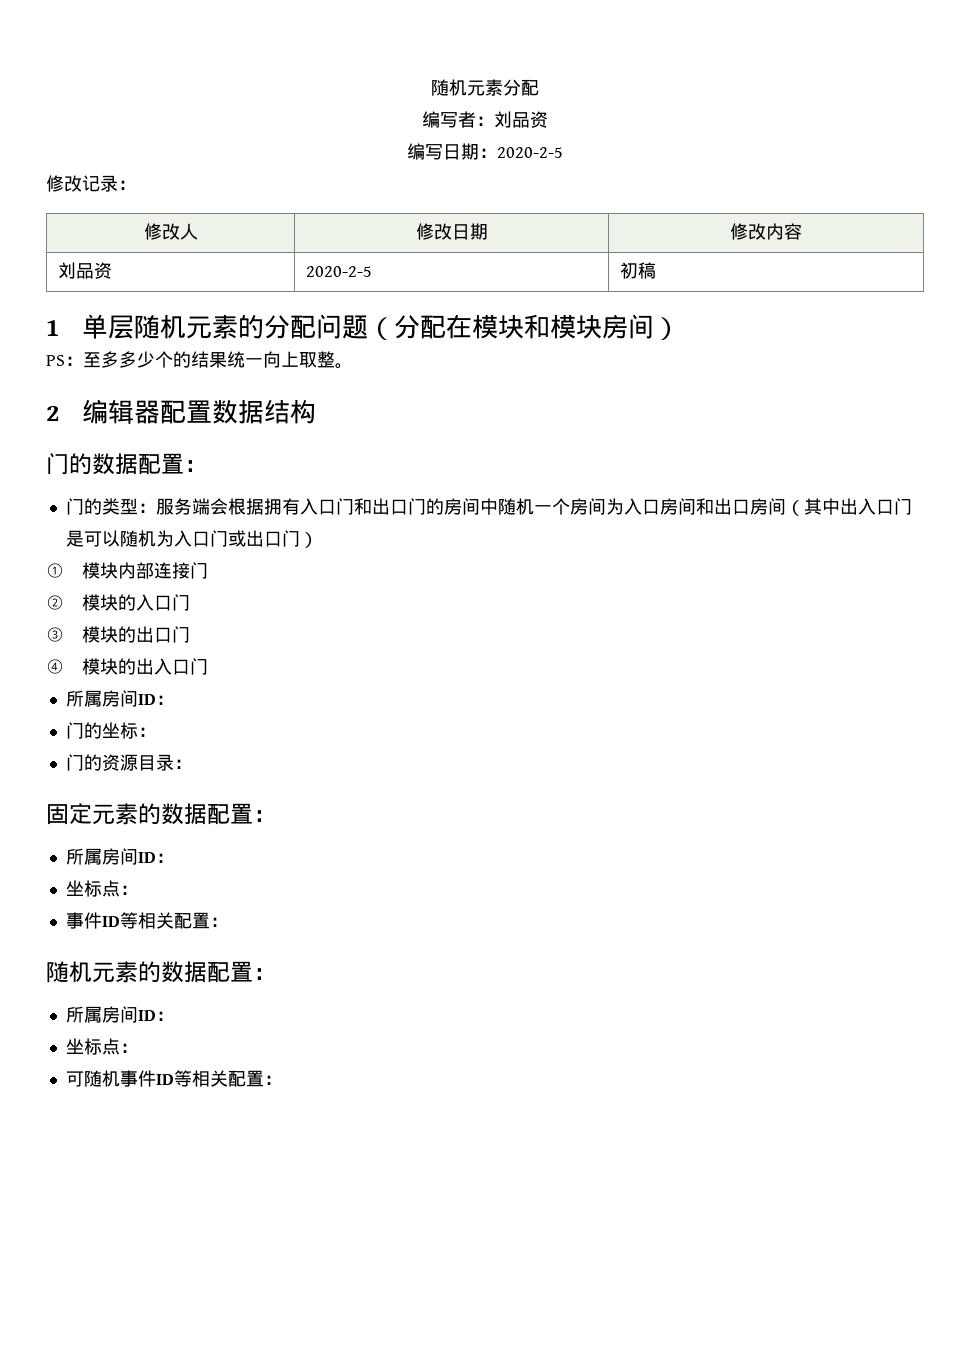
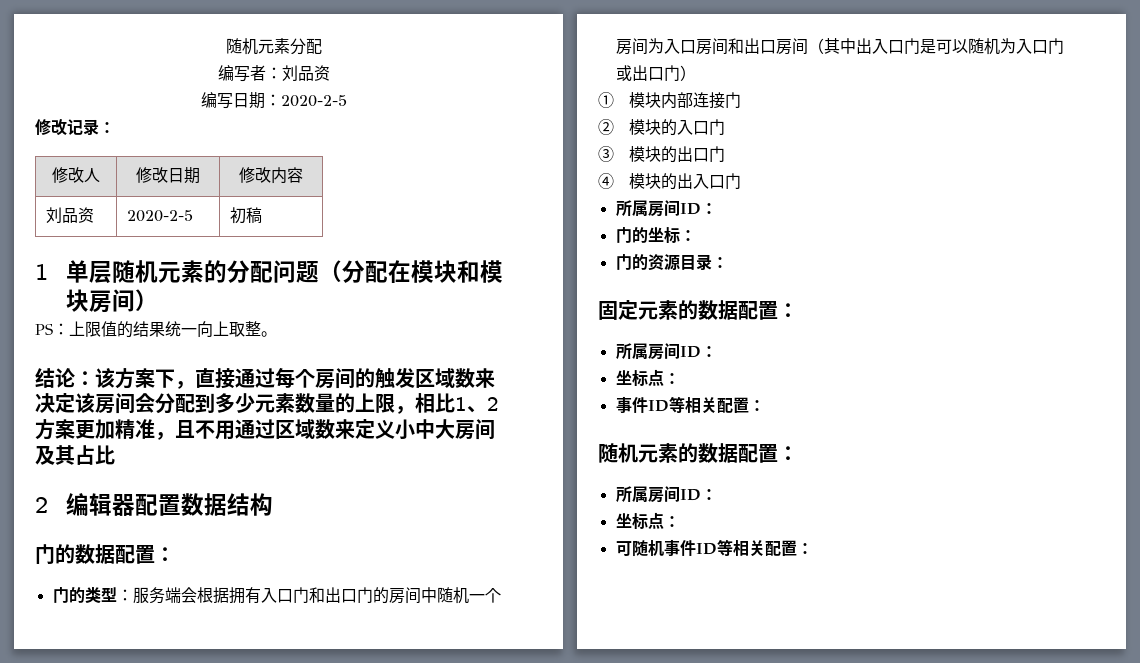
- PS：至多多少个的结果统一向上取整。
+ PS：上限值的结果统一向上取整。
+ 结论：该方案下，直接通过每个房间的触发区域数来决定该房间会分配到多少元素数量的上限，相比1、2方案更加精准，且不用通过区域数来定义小中大房间及其占比

